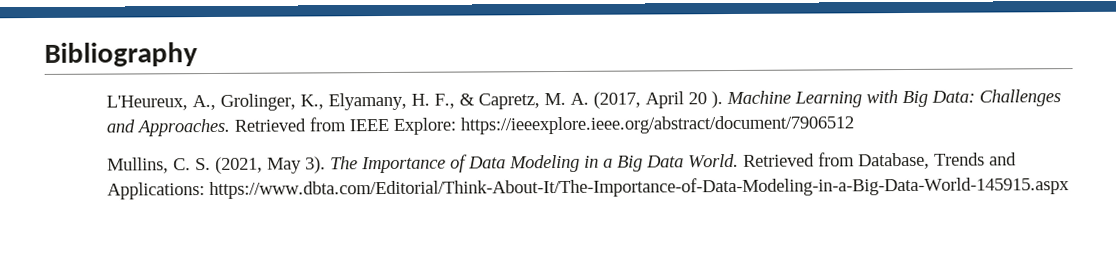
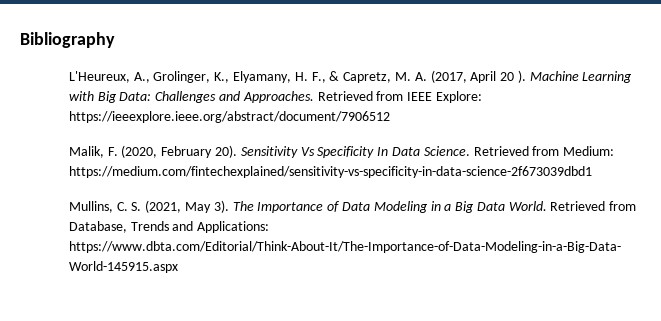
+ Malik, F. (2020, February 20). Sensitivity Vs Specificity In Data Science. Retrieved from Medium: https://medium.com/fintechexplained/sensitivity-vs-specificity-in-data-science-2f673039dbd1

